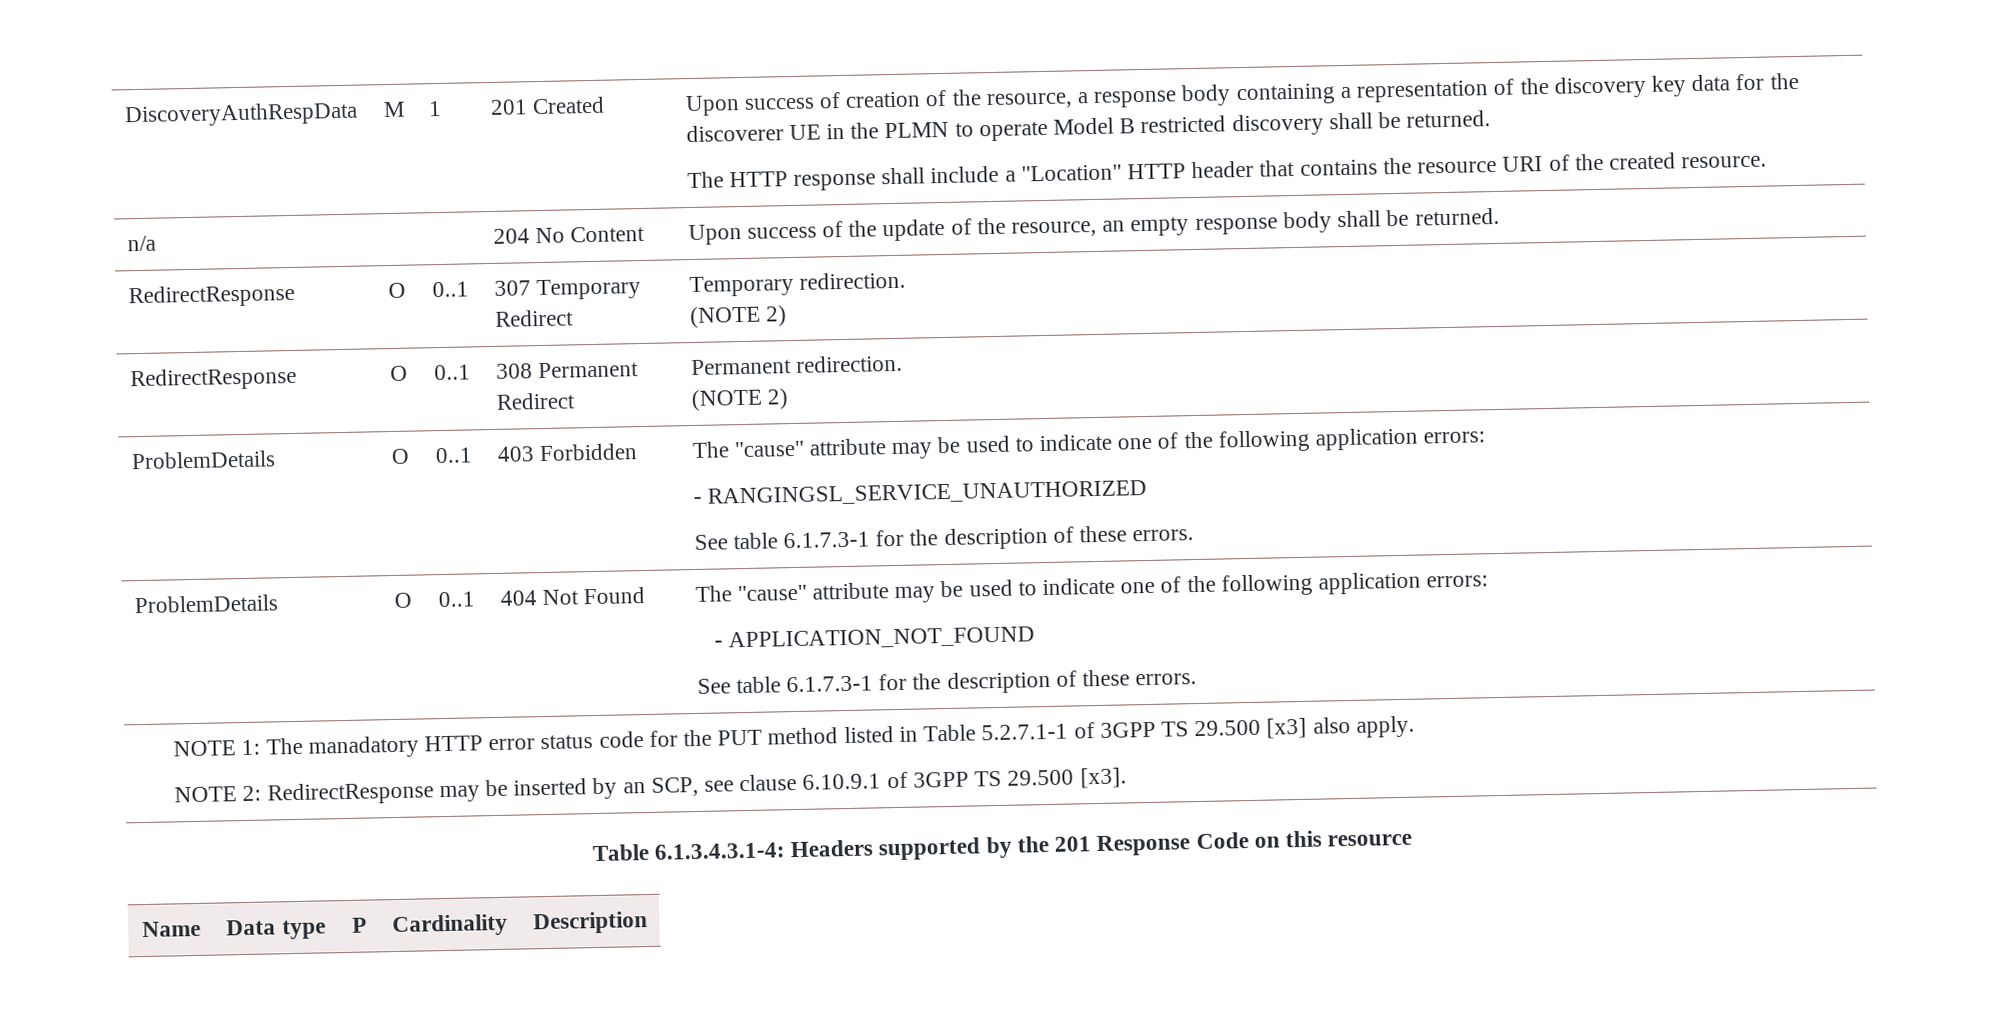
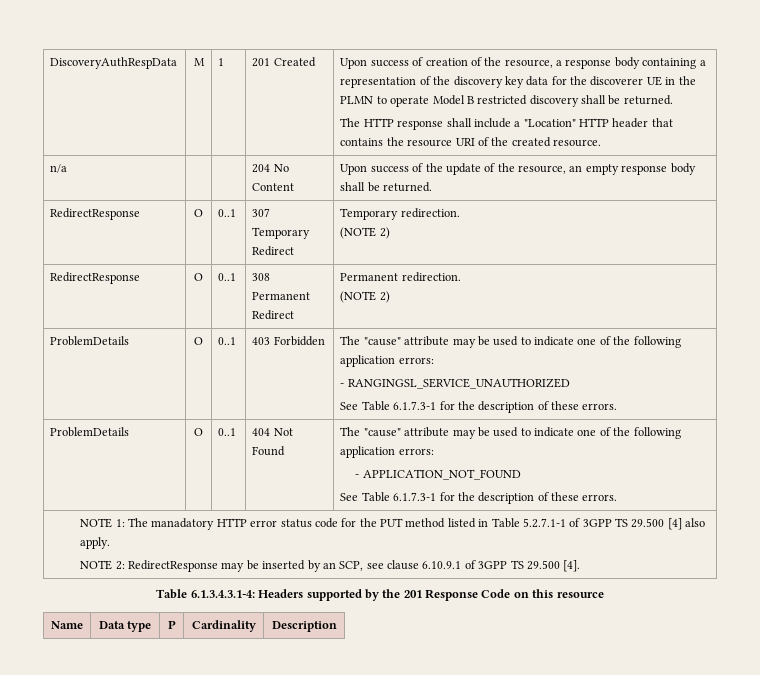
  ProblemDetails | O | 0..1 | 403 Forbidden | The "cause" attribute may be used to indicate one of the following application errors:
  - RANGINGSL_SERVICE_UNAUTHORIZED
- See table 6.1.7.3-1 for the description of these errors.
+ See Table 6.1.7.3-1 for the description of these errors.
  ProblemDetails | O | 0..1 | 404 Not Found | The "cause" attribute may be used to indicate one of the following application errors:
  - APPLICATION_NOT_FOUND
- See table 6.1.7.3-1 for the description of these errors.
+ See Table 6.1.7.3-1 for the description of these errors.
- NOTE 1: The manadatory HTTP error status code for the PUT method listed in Table 5.2.7.1-1 of 3GPP TS 29.500 [x3] also apply.
- NOTE 2: RedirectResponse may be inserted by an SCP, see clause 6.10.9.1 of 3GPP TS 29.500 [x3].
+ NOTE 1: The manadatory HTTP error status code for the PUT method listed in Table 5.2.7.1-1 of 3GPP TS 29.500 [4] also apply.
+ NOTE 2: RedirectResponse may be inserted by an SCP, see clause 6.10.9.1 of 3GPP TS 29.500 [4].

